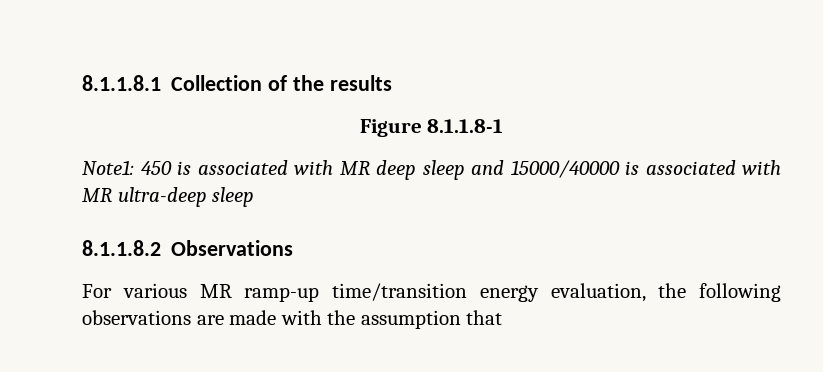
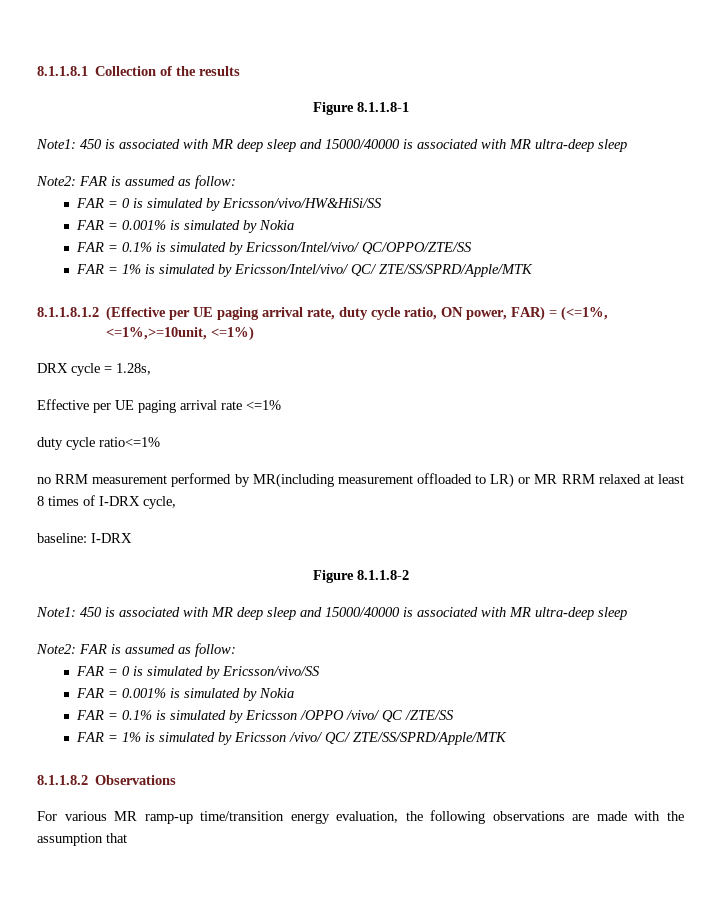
  Figure 8.1.1.8-1
  Note1: 450 is associated with MR deep sleep and 15000/40000 is associated with MR ultra-deep sleep
+ Note2: FAR is assumed as follow:
+ FAR = 0 is simulated by Ericsson/vivo/HW&HiSi/SS
+ FAR = 0.001% is simulated by Nokia
+ FAR = 0.1% is simulated by Ericsson/Intel/vivo/ QC/OPPO/ZTE/SS
+ FAR = 1% is simulated by Ericsson/Intel/vivo/ QC/ ZTE/SS/SPRD/Apple/MTK
+ 8.1.1.8.1.2 (Effective per UE paging arrival rate, duty cycle ratio, ON power, FAR) = (<=1%, <=1%,>=10unit, <=1%)
+ DRX cycle = 1.28s,
+ Effective per UE paging arrival rate <=1%
+ duty cycle ratio<=1%
+ no RRM measurement performed by MR(including measurement offloaded to LR) or MR RRM relaxed at least 8 times of I-DRX cycle,
+ baseline: I-DRX
+ Figure 8.1.1.8-2
+ Note1: 450 is associated with MR deep sleep and 15000/40000 is associated with MR ultra-deep sleep
+ Note2: FAR is assumed as follow:
+ FAR = 0 is simulated by Ericsson/vivo/SS
+ FAR = 0.001% is simulated by Nokia
+ FAR = 0.1% is simulated by Ericsson /OPPO /vivo/ QC /ZTE/SS
+ FAR = 1% is simulated by Ericsson /vivo/ QC/ ZTE/SS/SPRD/Apple/MTK

